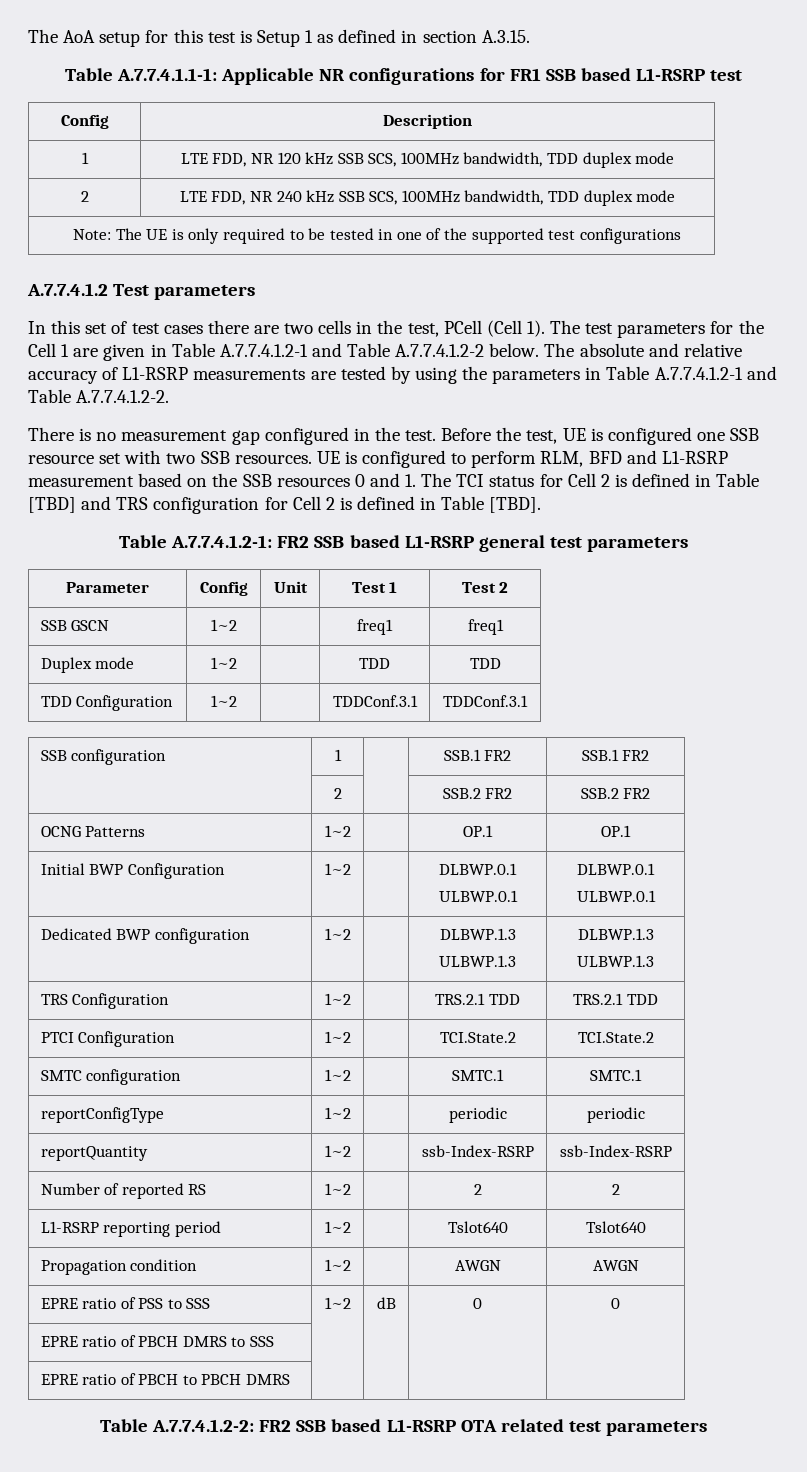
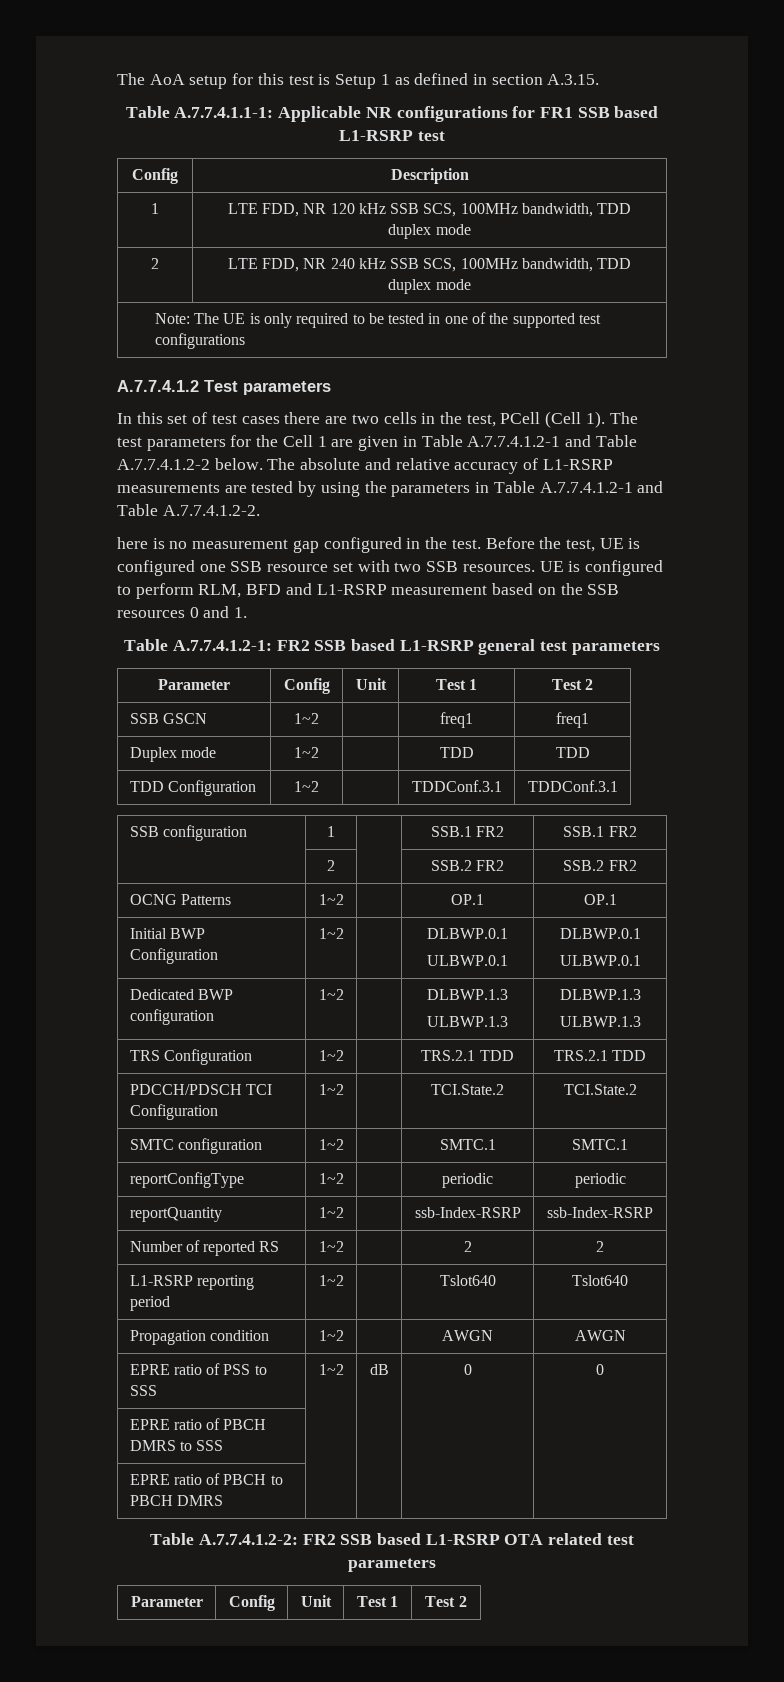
- There is no measurement gap configured in the test.
+ here is no measurement gap configured in the test.
- UE is configured to perform RLM, BFD and L1-RSRP measurement based on the SSB resources 0 and 1. The TCI status for Cell 2 is defined in Table [TBD] and TRS configuration for Cell 2 is defined in Table [TBD].
+ UE is configured to perform RLM, BFD and L1-RSRP measurement based on the SSB resources 0 and 1.
- PTCI Configuration | 1~2 | | TCI.State.2 | TCI.State.2
+ PDCCH/PDSCH TCI Configuration | 1~2 | | TCI.State.2 | TCI.State.2
  Table A.7.7.4.1.2-2: FR2 SSB based L1-RSRP OTA related test parameters
+ Parameter | Config | Unit | Test 1 | Test 2

